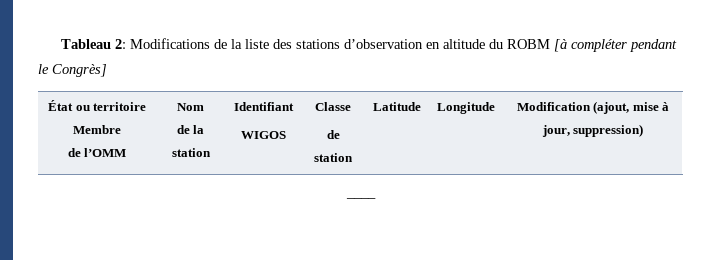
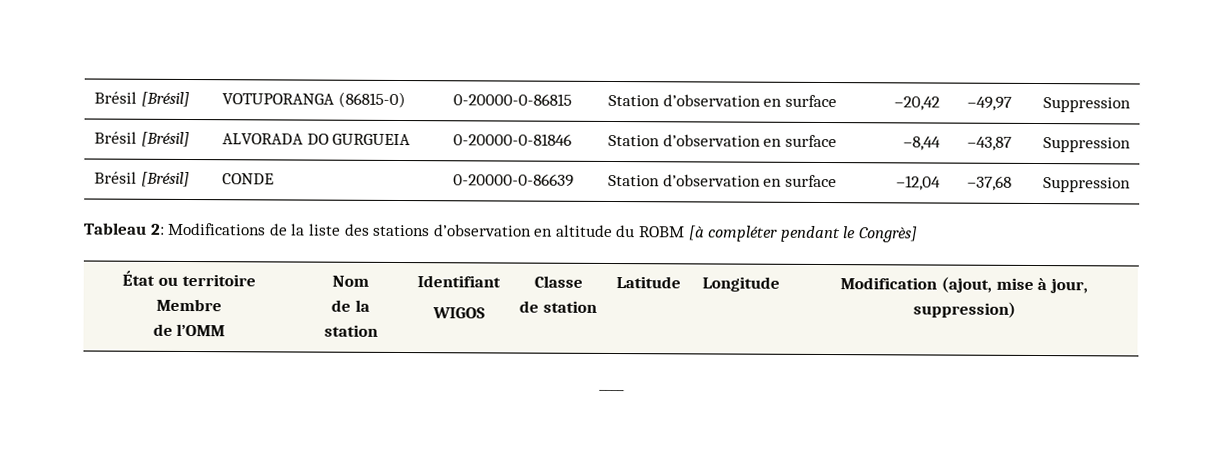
+ Brésil [Brésil] | VOTUPORANGA (86815-0) | 0-20000-0-86815 | Station d’observation en surface | –20,42 | –49,97 | Suppression
+ Brésil [Brésil] | ALVORADA DO GURGUEIA | 0-20000-0-81846 | Station d’observation en surface | –8,44 | –43,87 | Suppression
+ Brésil [Brésil] | CONDE | 0-20000-0-86639 | Station d’observation en surface | –12,04 | –37,68 | Suppression

